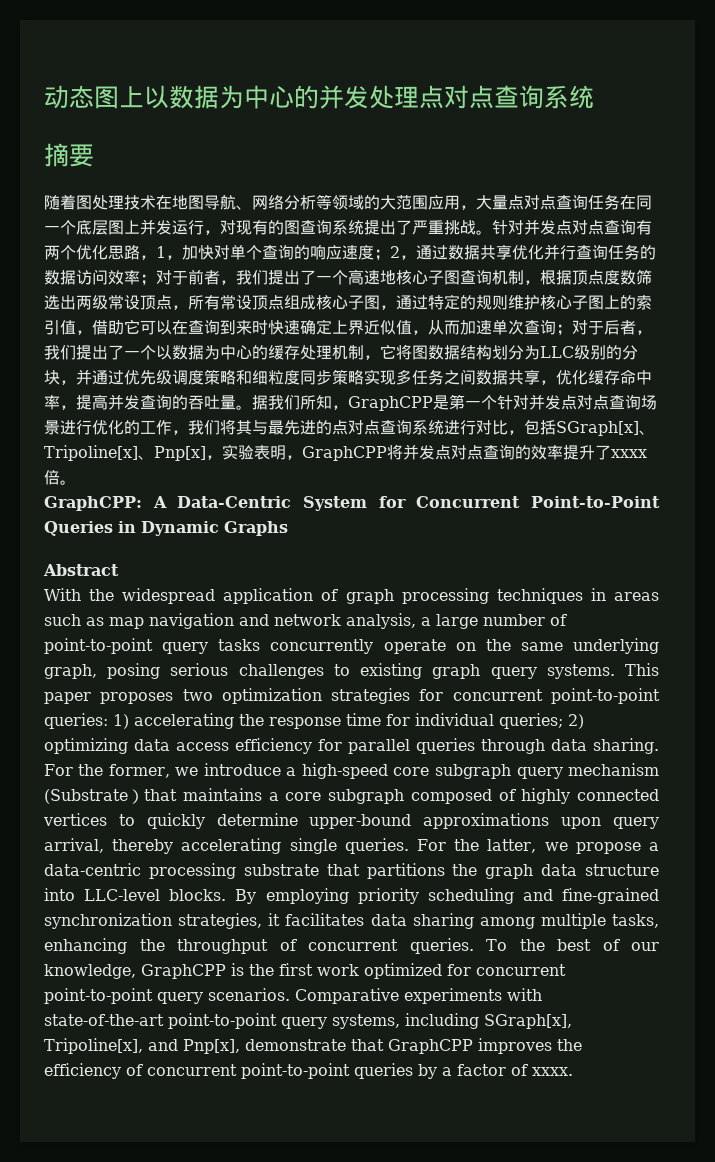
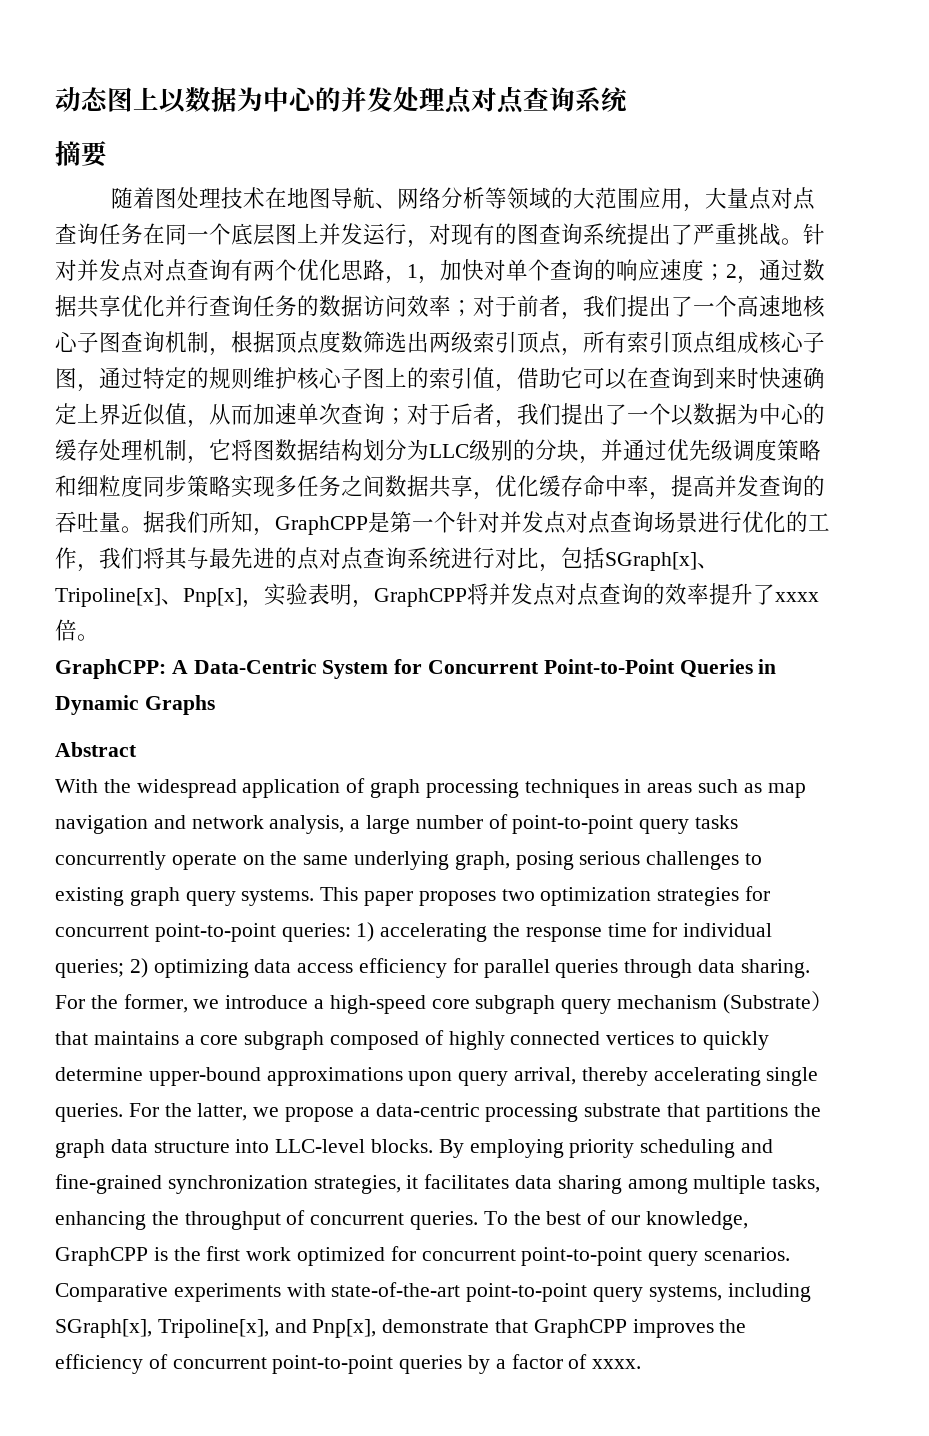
- 对于前者，我们提出了一个高速地核心子图查询机制，根据顶点度数筛选出两级常设顶点，所有常设顶点组成核心子图，通过特定的规则维护核心子图上的索引值，借助它可以在查询到来时快速确定上界近似值，从而加速单次查询；
+ 对于前者，我们提出了一个高速地核心子图查询机制，根据顶点度数筛选出两级索引顶点，所有索引顶点组成核心子图，通过特定的规则维护核心子图上的索引值，借助它可以在查询到来时快速确定上界近似值，从而加速单次查询；

